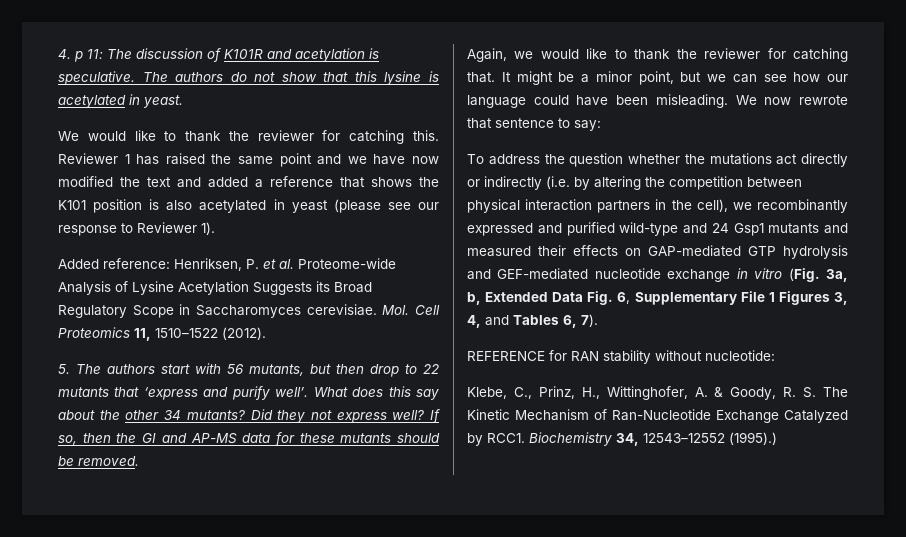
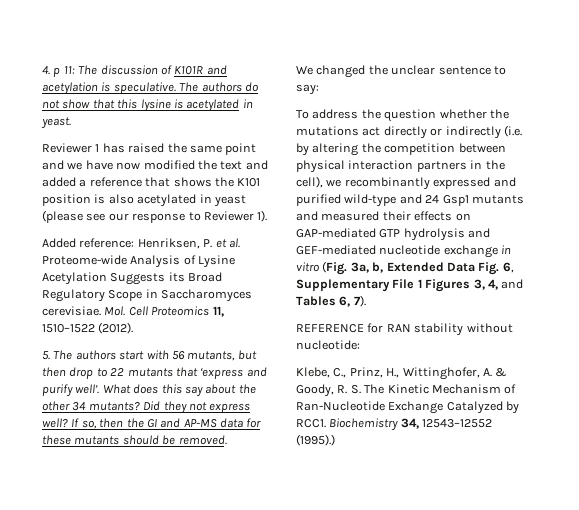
- We would like to thank the reviewer for catching this.
- Again, we would like to thank the reviewer for catching that. It might be a minor point, but we can see how our language could have been misleading. We now rewrote that sentence to say:
+ We changed the unclear sentence to say:

